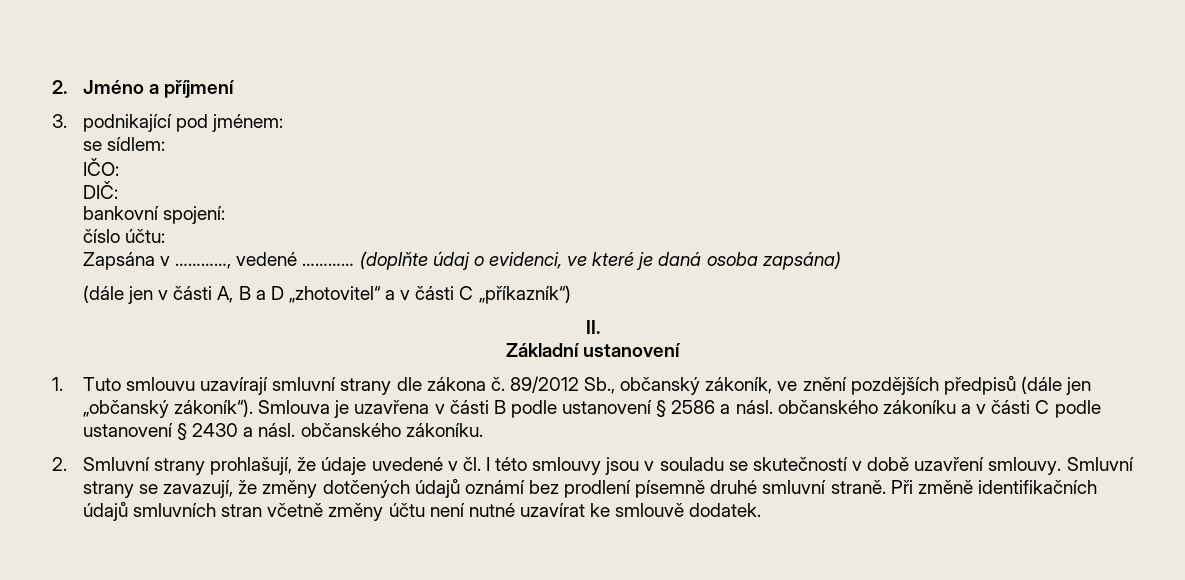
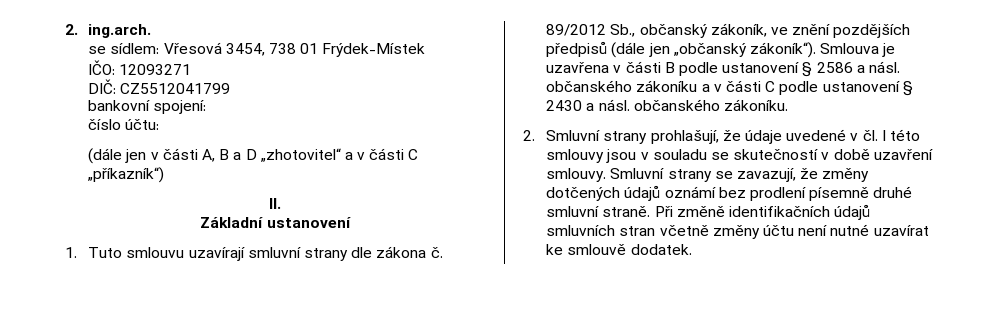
- 2. Jméno a příjmení
- 3. podnikající pod jménem:
- se sídlem:
+ 2. ing.arch.
+ se sídlem: Vřesová 3454, 738 01 Frýdek-Místek
- IČO:
+ IČO: 12093271
- DIČ:
+ DIČ: CZ5512041799
- Zapsána v …………, vedené ………… (doplňte údaj o evidenci, ve které je daná osoba zapsána)

